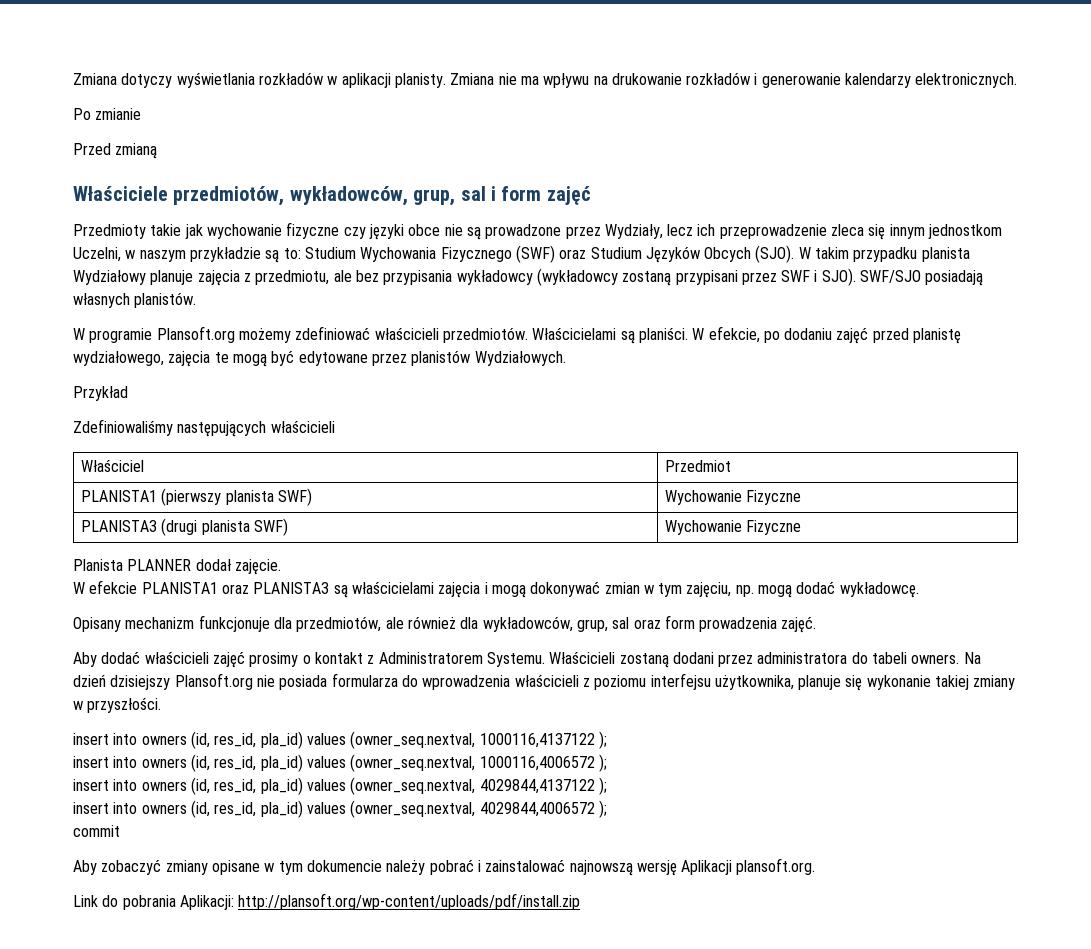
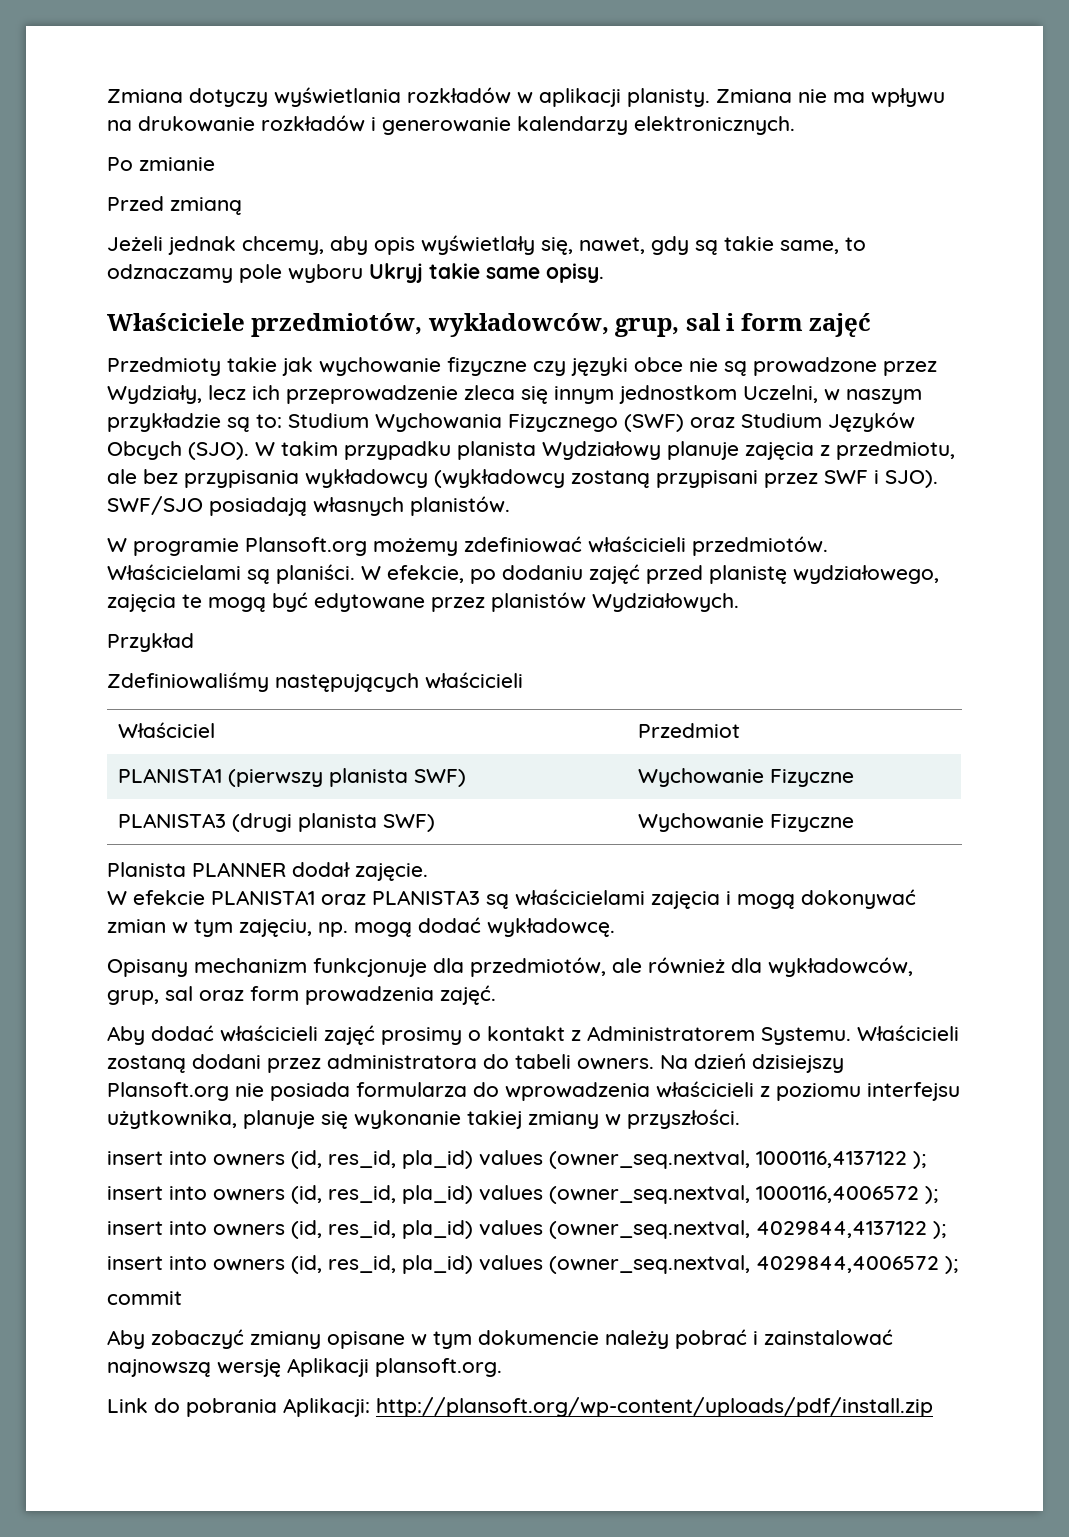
+ Jeżeli jednak chcemy, aby opis wyświetlały się, nawet, gdy są takie same, to odznaczamy pole wyboru Ukryj takie same opisy.

